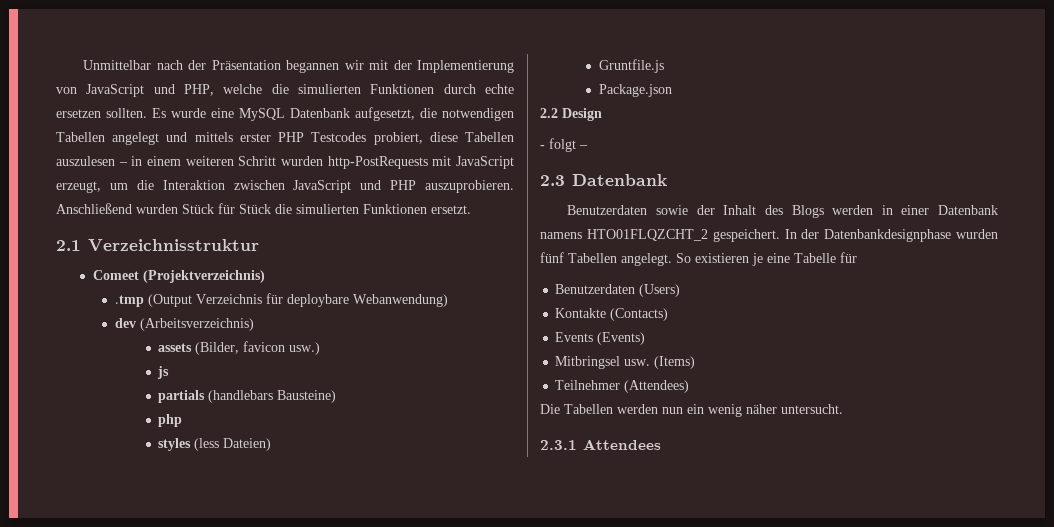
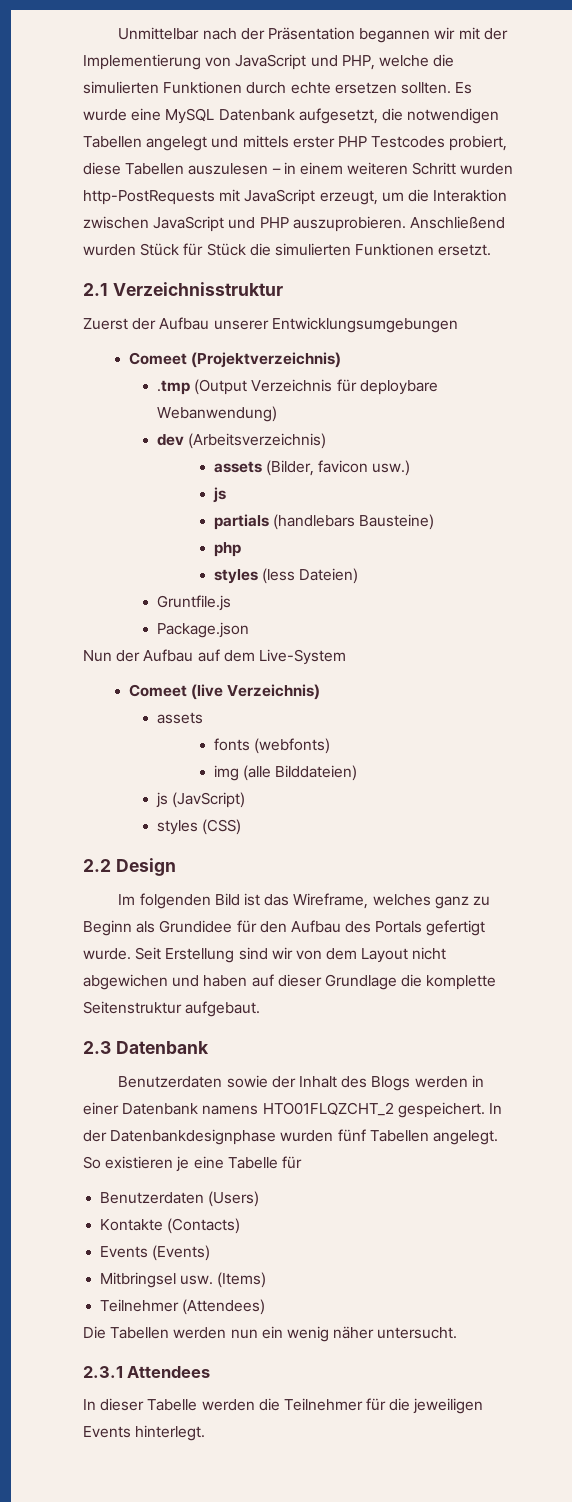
+ Zuerst der Aufbau unserer Entwicklungsumgebungen
+ Nun der Aufbau auf dem Live-System
+ Comeet (live Verzeichnis)
+ assets
+ fonts (webfonts)
+ img (alle Bilddateien)
+ js (JavScript)
+ styles (CSS)
  2.2 Design
- - folgt –
+ Im folgenden Bild ist das Wireframe, welches ganz zu Beginn als Grundidee für den Aufbau des Portals gefertigt wurde. Seit Erstellung sind wir von dem Layout nicht abgewichen und haben auf dieser Grundlage die komplette Seitenstruktur aufgebaut.
+ In dieser Tabelle werden die Teilnehmer für die jeweiligen Events hinterlegt.

